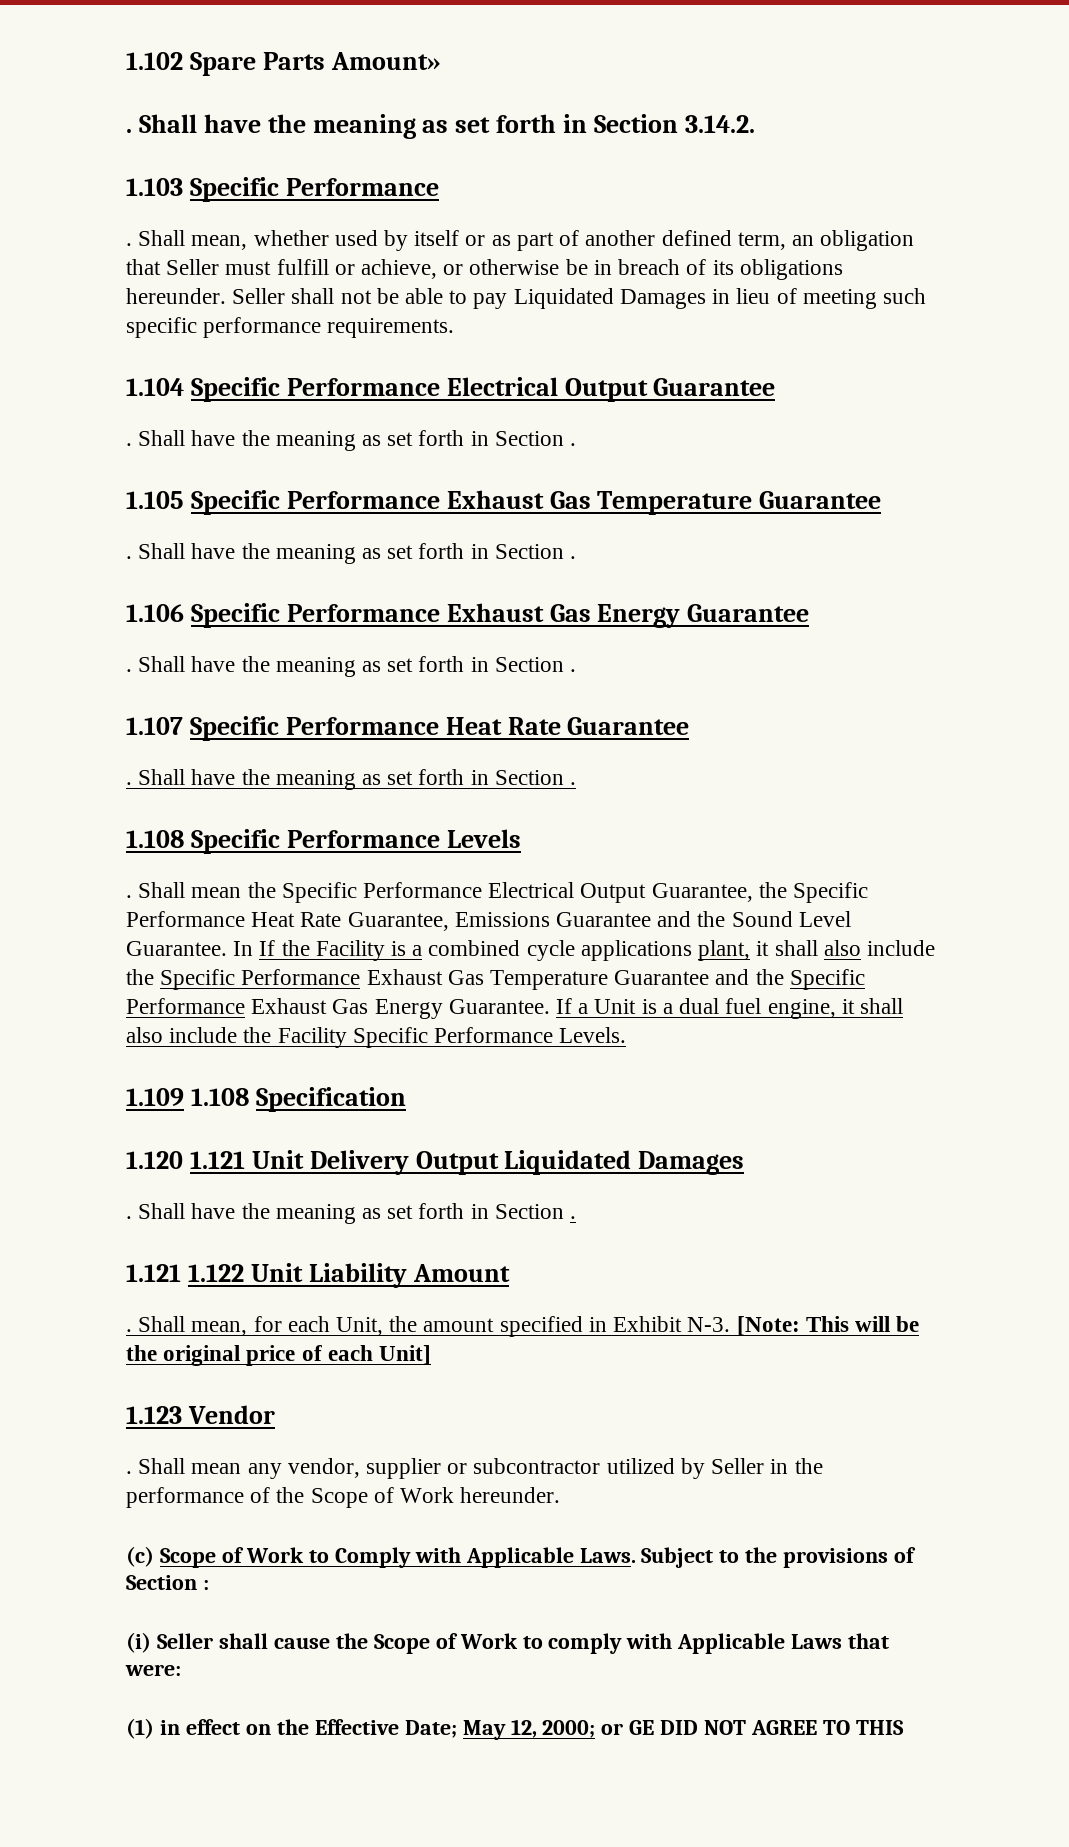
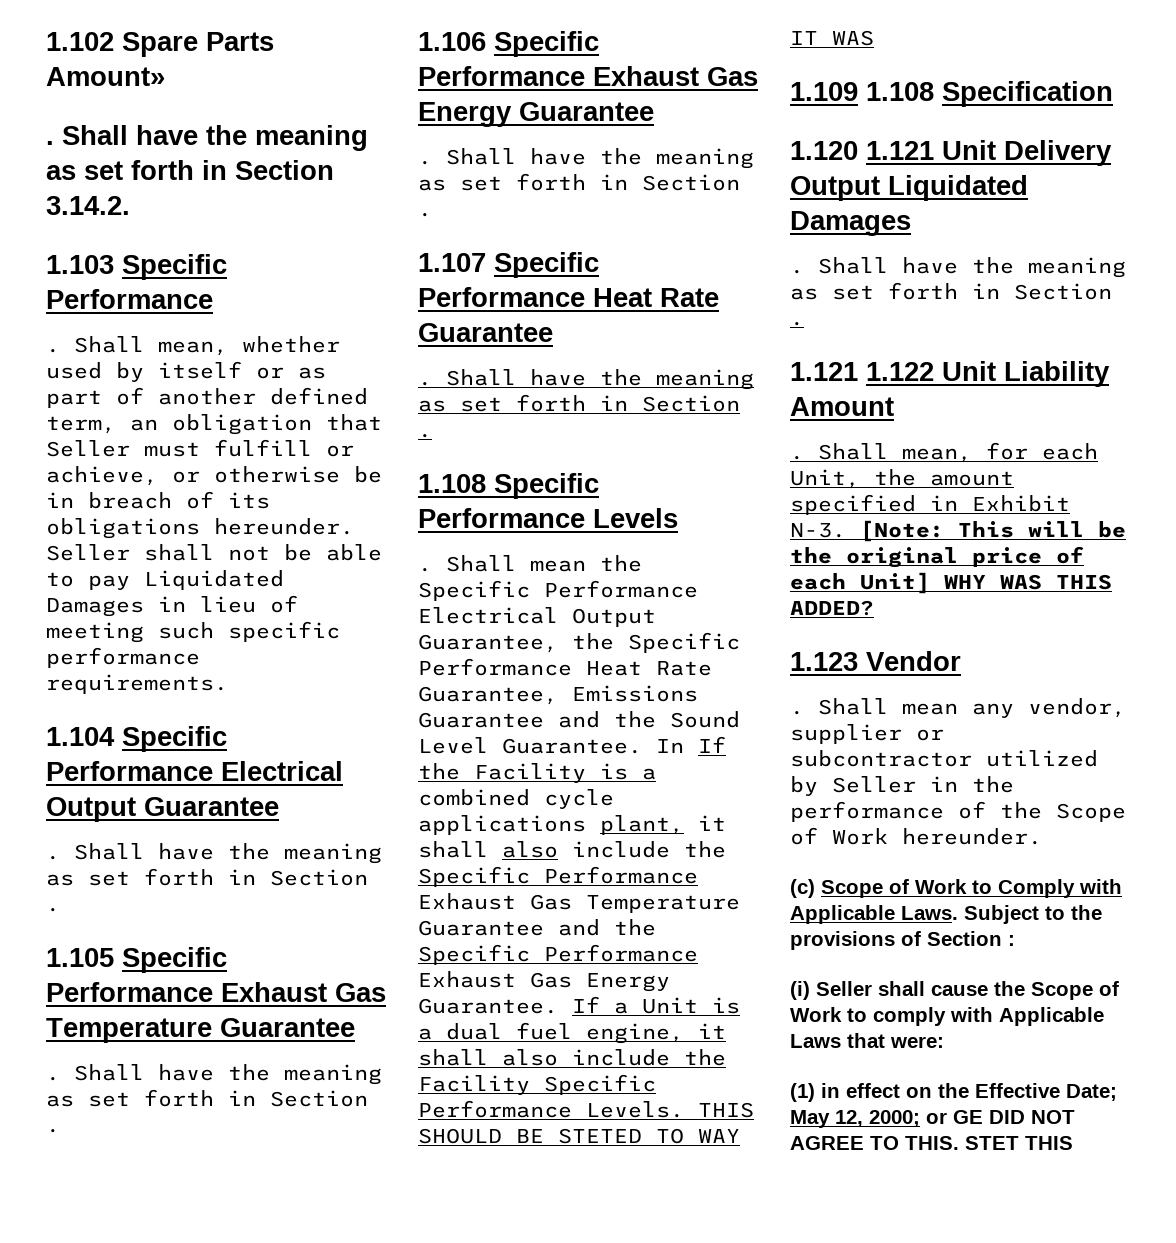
+ THIS SHOULD BE STETED TO WAY IT WAS
- Shall mean, for each Unit, the amount specified in Exhibit N-3. [Note: This will be the original price of each Unit]
+ Shall mean, for each Unit, the amount specified in Exhibit N-3. [Note: This will be the original price of each Unit] WHY WAS THIS ADDED?
- (1) in effect on the Effective Date; May 12, 2000; or GE DID NOT AGREE TO THIS
+ (1) in effect on the Effective Date; May 12, 2000; or GE DID NOT AGREE TO THIS. STET THIS

